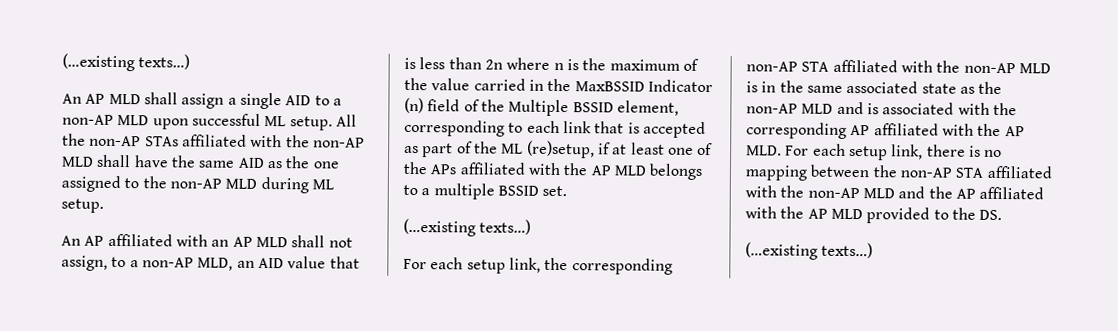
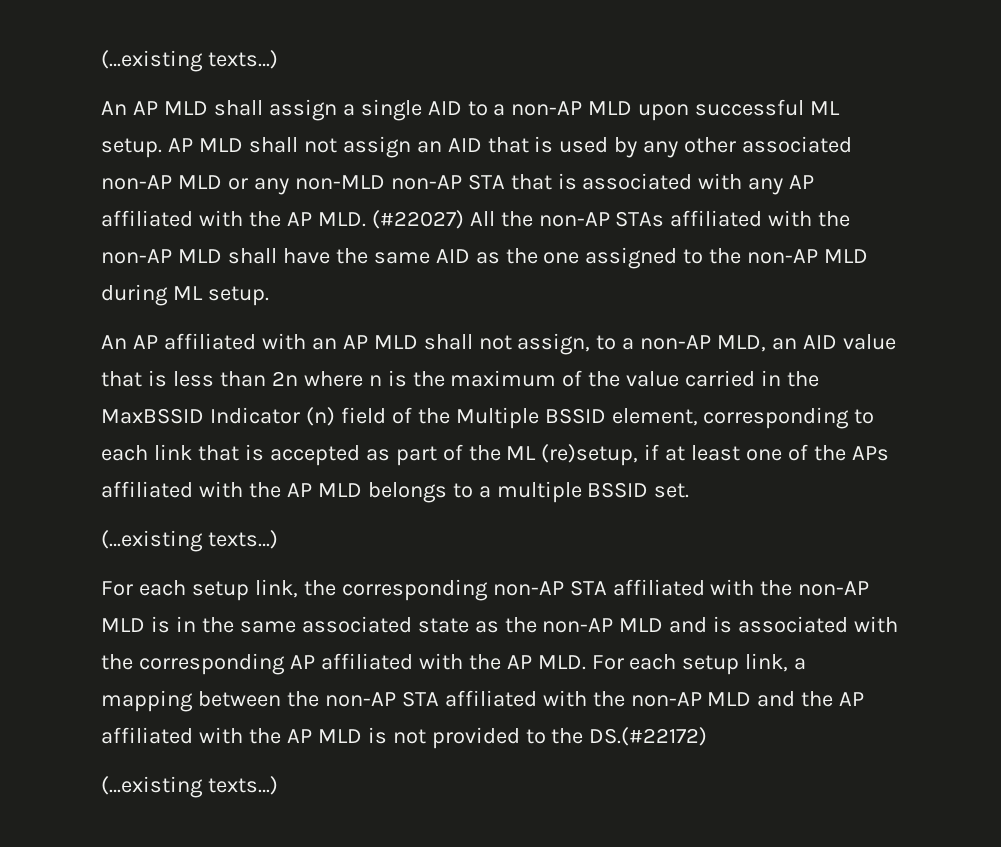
- All the non-AP STAs affiliated with the non-AP MLD shall have the same AID as the one assigned to the non-AP MLD during ML setup.
+ AP MLD shall not assign an AID that is used by any other associated non-AP MLD or any non-MLD non-AP STA that is associated with any AP affiliated with the AP MLD. (#22027) All the non-AP STAs affiliated with the non-AP MLD shall have the same AID as the one assigned to the non-AP MLD during ML setup.
- For each setup link, the corresponding non-AP STA affiliated with the non-AP MLD is in the same associated state as the non-AP MLD and is associated with the corresponding AP affiliated with the AP MLD. For each setup link, there is no mapping between the non-AP STA affiliated with the non-AP MLD and the AP affiliated with the AP MLD provided to the DS.
+ For each setup link, the corresponding non-AP STA affiliated with the non-AP MLD is in the same associated state as the non-AP MLD and is associated with the corresponding AP affiliated with the AP MLD. For each setup link, a mapping between the non-AP STA affiliated with the non-AP MLD and the AP affiliated with the AP MLD is not provided to the DS.(#22172)

